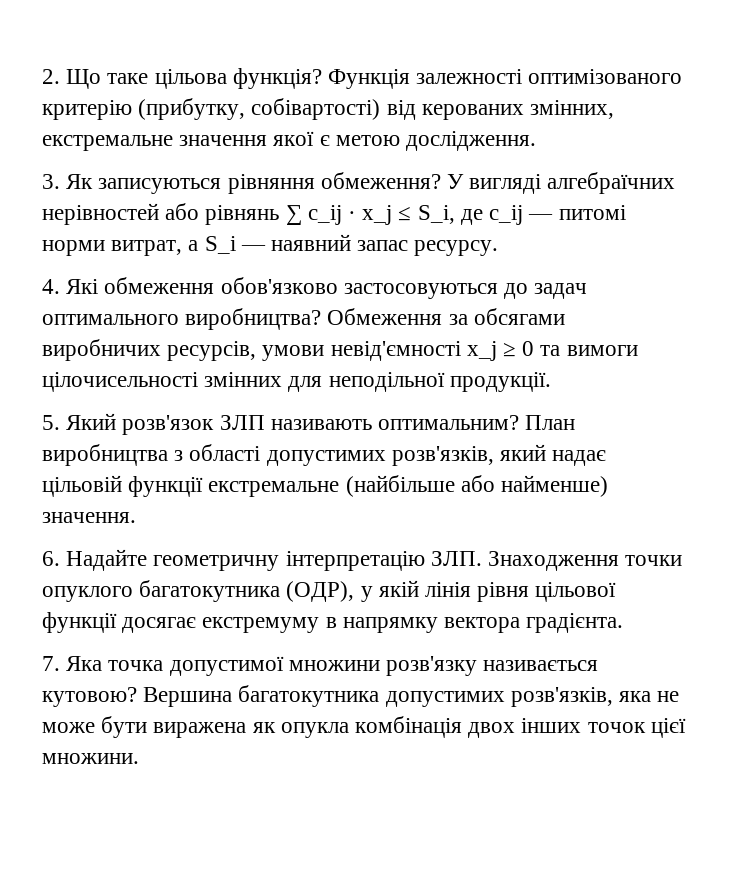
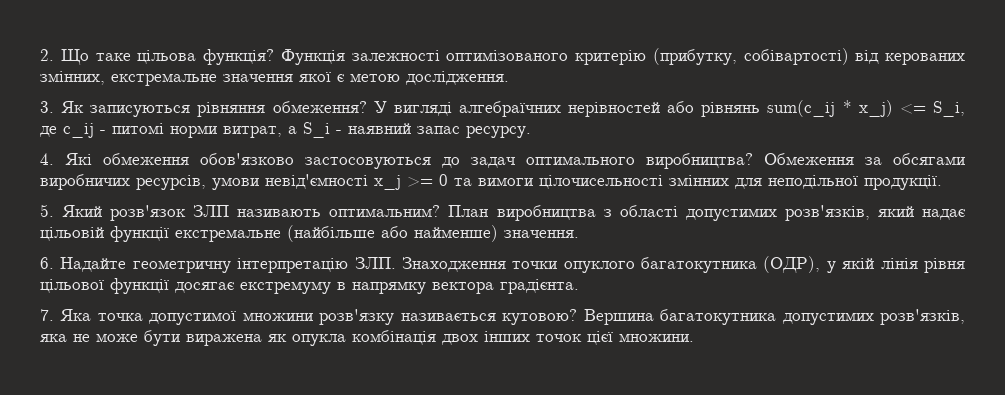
- У вигляді алгебраїчних нерівностей або рівнянь ∑ c_ij · x_j ≤ S_i, де c_ij — питомі норми витрат, а S_i — наявний запас ресурсу.
+ У вигляді алгебраїчних нерівностей або рівнянь sum(c_ij * x_j) <= S_i, де c_ij - питомі норми витрат, а S_i - наявний запас ресурсу.
- Обмеження за обсягами виробничих ресурсів, умови невід'ємності x_j ≥ 0 та вимоги цілочисельності змінних для неподільної продукції.
+ Обмеження за обсягами виробничих ресурсів, умови невід'ємності x_j >= 0 та вимоги цілочисельності змінних для неподільної продукції.

